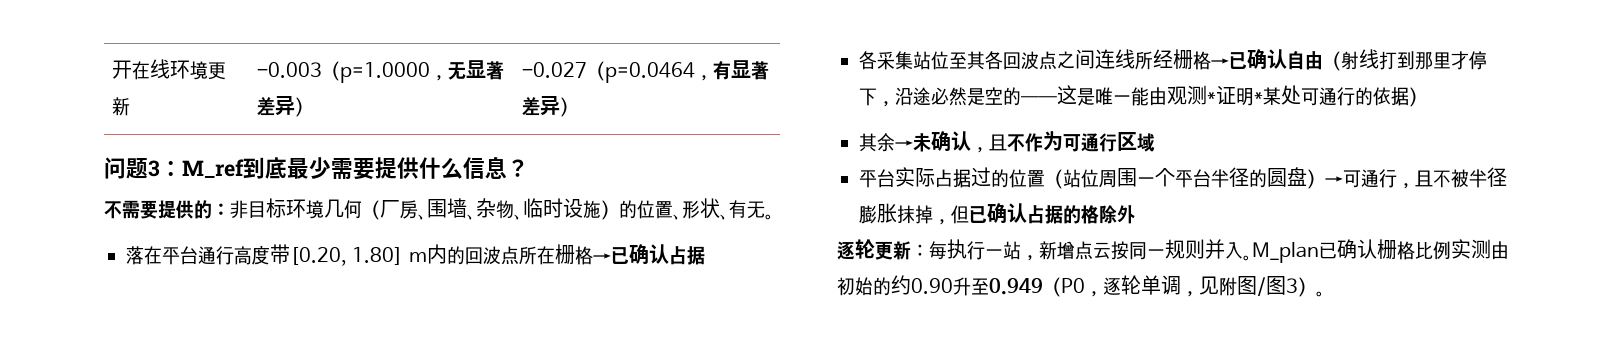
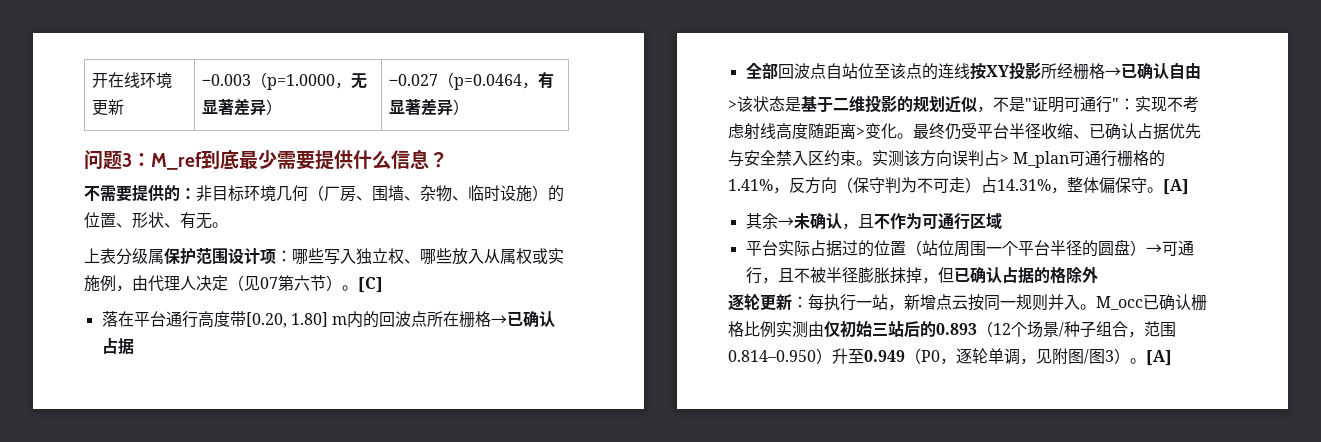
+ 上表分级属保护范围设计项：哪些写入独立权、哪些放入从属权或实施例，由代理人决定（见07第六节）。[C]
- 各采集站位至其各回波点之间连线所经栅格→已确认自由（射线打到那里才停下，沿途必然是空的——这是唯一能由观测*证明*某处可通行的依据）
+ 全部回波点自站位至该点的连线按XY投影所经栅格→已确认自由
+ >该状态是基于二维投影的规划近似，不是"证明可通行"：实现不考虑射线高度随距离>变化。最终仍受平台半径收缩、已确认占据优先与安全禁入区约束。实测该方向误判占> M_plan可通行栅格的1.41%，反方向（保守判为不可走）占14.31%，整体偏保守。[A]
- M_plan已确认栅格比例实测由初始的约0.90升至0.949（P0，逐轮单调，见附图/图3）。
+ M_occ已确认栅格比例实测由仅初始三站后的0.893（12个场景/种子组合，范围0.814–0.950）升至0.949（P0，逐轮单调，见附图/图3）。[A]

